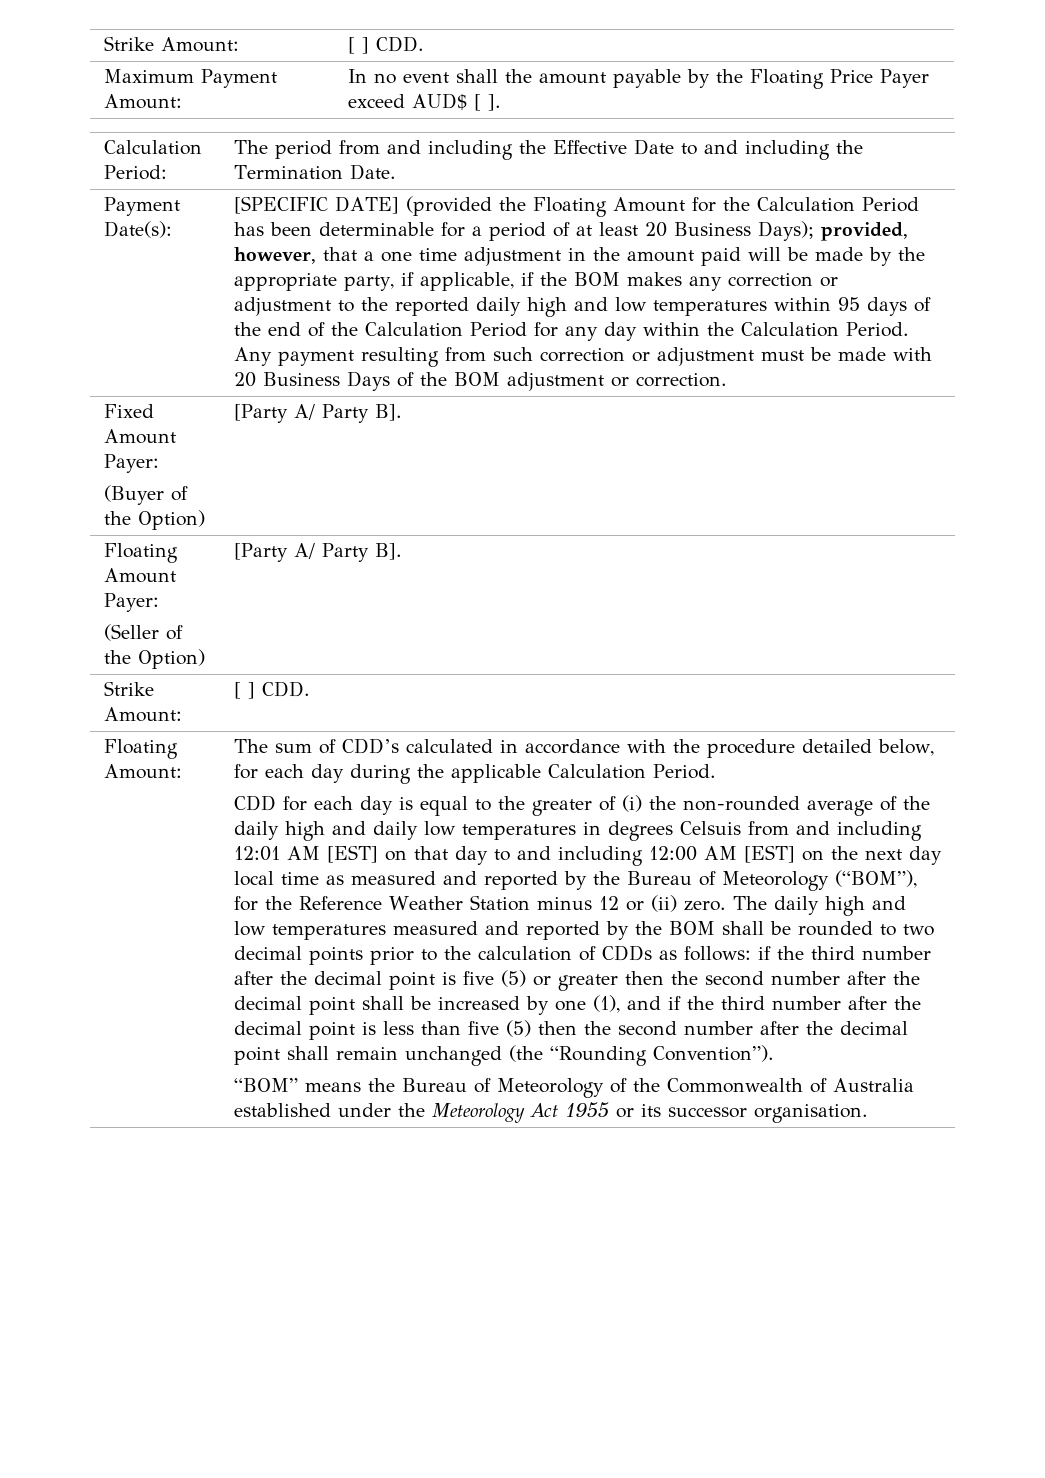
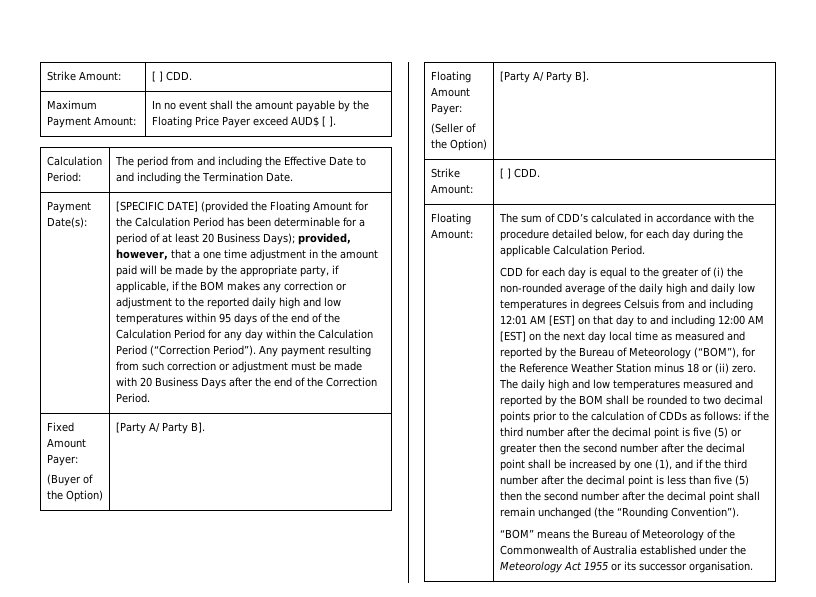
- provided, however, that a one time adjustment in the amount paid will be made by the appropriate party, if applicable, if the BOM makes any correction or adjustment to the reported daily high and low temperatures within 95 days of the end of the Calculation Period for any day within the Calculation Period.
+ provided, however, that a one time adjustment in the amount paid will be made by the appropriate party, if applicable, if the BOM makes any correction or adjustment to the reported daily high and low temperatures within 95 days of the end of the Calculation Period for any day within the Calculation Period (“Correction Period”).
- Any payment resulting from such correction or adjustment must be made with 20 Business Days of the BOM adjustment or correction.
+ Any payment resulting from such correction or adjustment must be made with 20 Business Days after the end of the Correction Period.
- CDD for each day is equal to the greater of (i) the non-rounded average of the daily high and daily low temperatures in degrees Celsuis from and including 12:01 AM [EST] on that day to and including 12:00 AM [EST] on the next day local time as measured and reported by the Bureau of Meteorology (“BOM”), for the Reference Weather Station minus 12 or (ii) zero.
+ CDD for each day is equal to the greater of (i) the non-rounded average of the daily high and daily low temperatures in degrees Celsuis from and including 12:01 AM [EST] on that day to and including 12:00 AM [EST] on the next day local time as measured and reported by the Bureau of Meteorology (“BOM”), for the Reference Weather Station minus 18 or (ii) zero.

